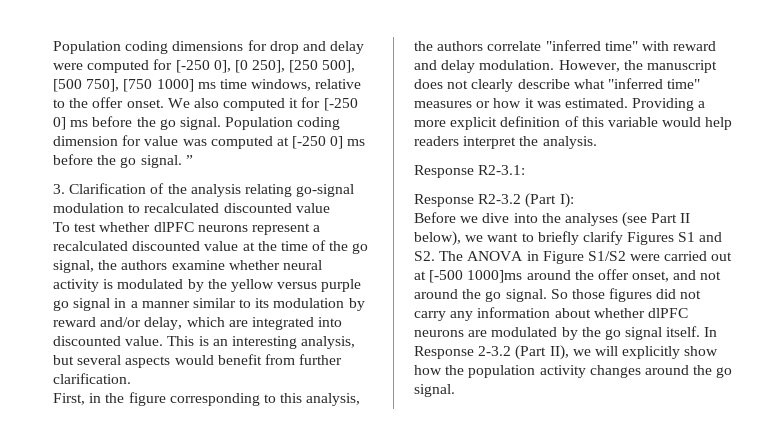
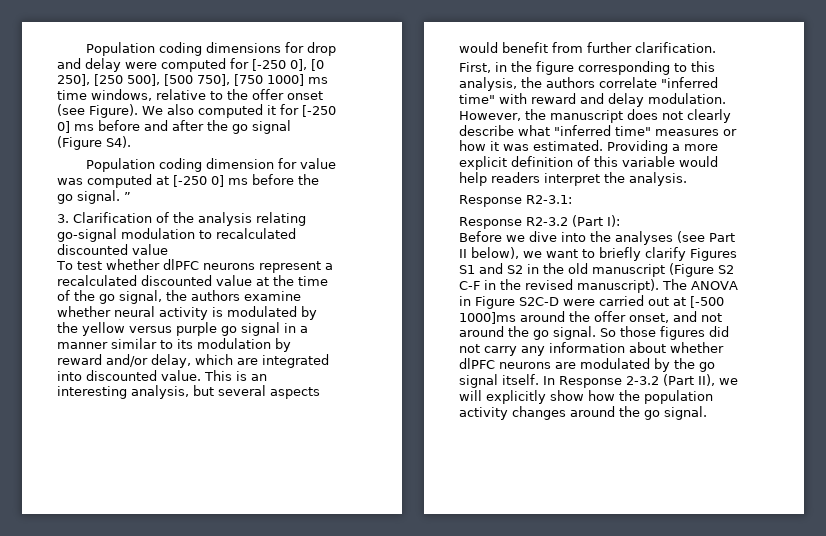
- Population coding dimensions for drop and delay were computed for [-250 0], [0 250], [250 500], [500 750], [750 1000] ms time windows, relative to the offer onset.
+ Population coding dimensions for drop and delay were computed for [-250 0], [0 250], [250 500], [500 750], [750 1000] ms time windows, relative to the offer onset (see Figure).
- We also computed it for [-250 0] ms before the go signal. Population coding dimension for value was computed at [-250 0] ms before the go signal. ”
+ We also computed it for [-250 0] ms before and after the go signal (Figure S4).
+ Population coding dimension for value was computed at [-250 0] ms before the go signal. ”
- Before we dive into the analyses (see Part II below), we want to briefly clarify Figures S1 and S2. The ANOVA in Figure S1/S2 were carried out at [-500 1000]ms around the offer onset, and not around the go signal.
+ Before we dive into the analyses (see Part II below), we want to briefly clarify Figures S1 and S2 in the old manuscript (Figure S2 C-F in the revised manuscript). The ANOVA in Figure S2C-D were carried out at [-500 1000]ms around the offer onset, and not around the go signal.

